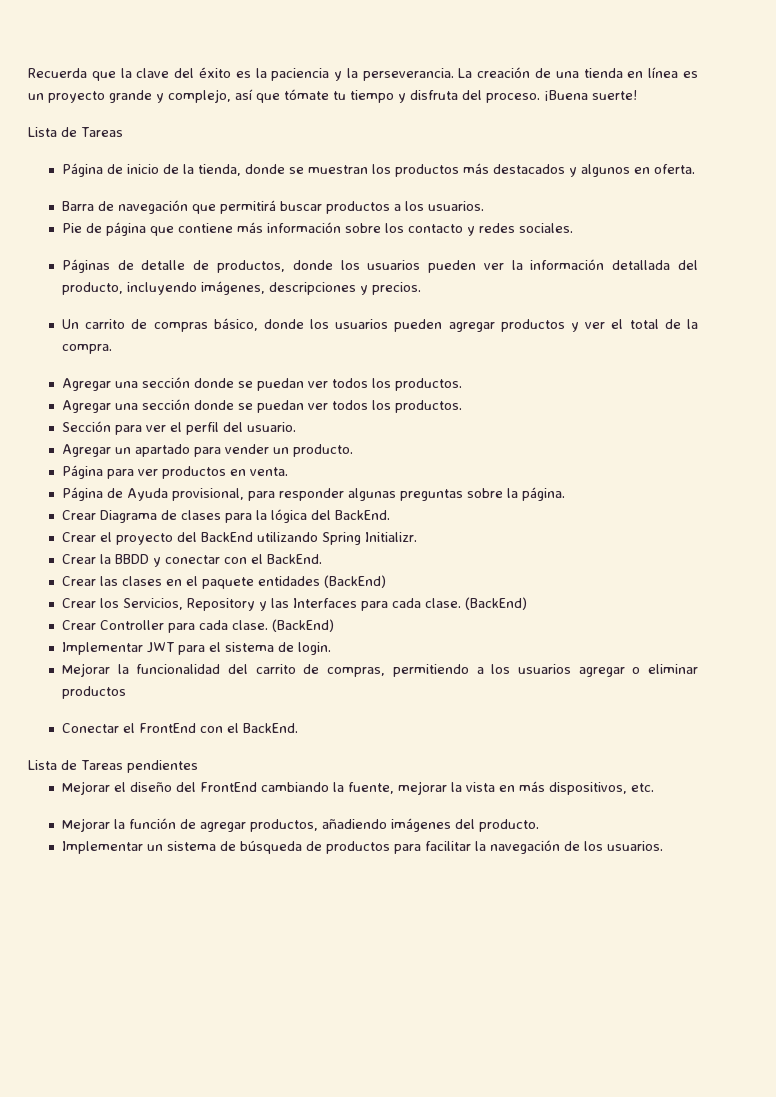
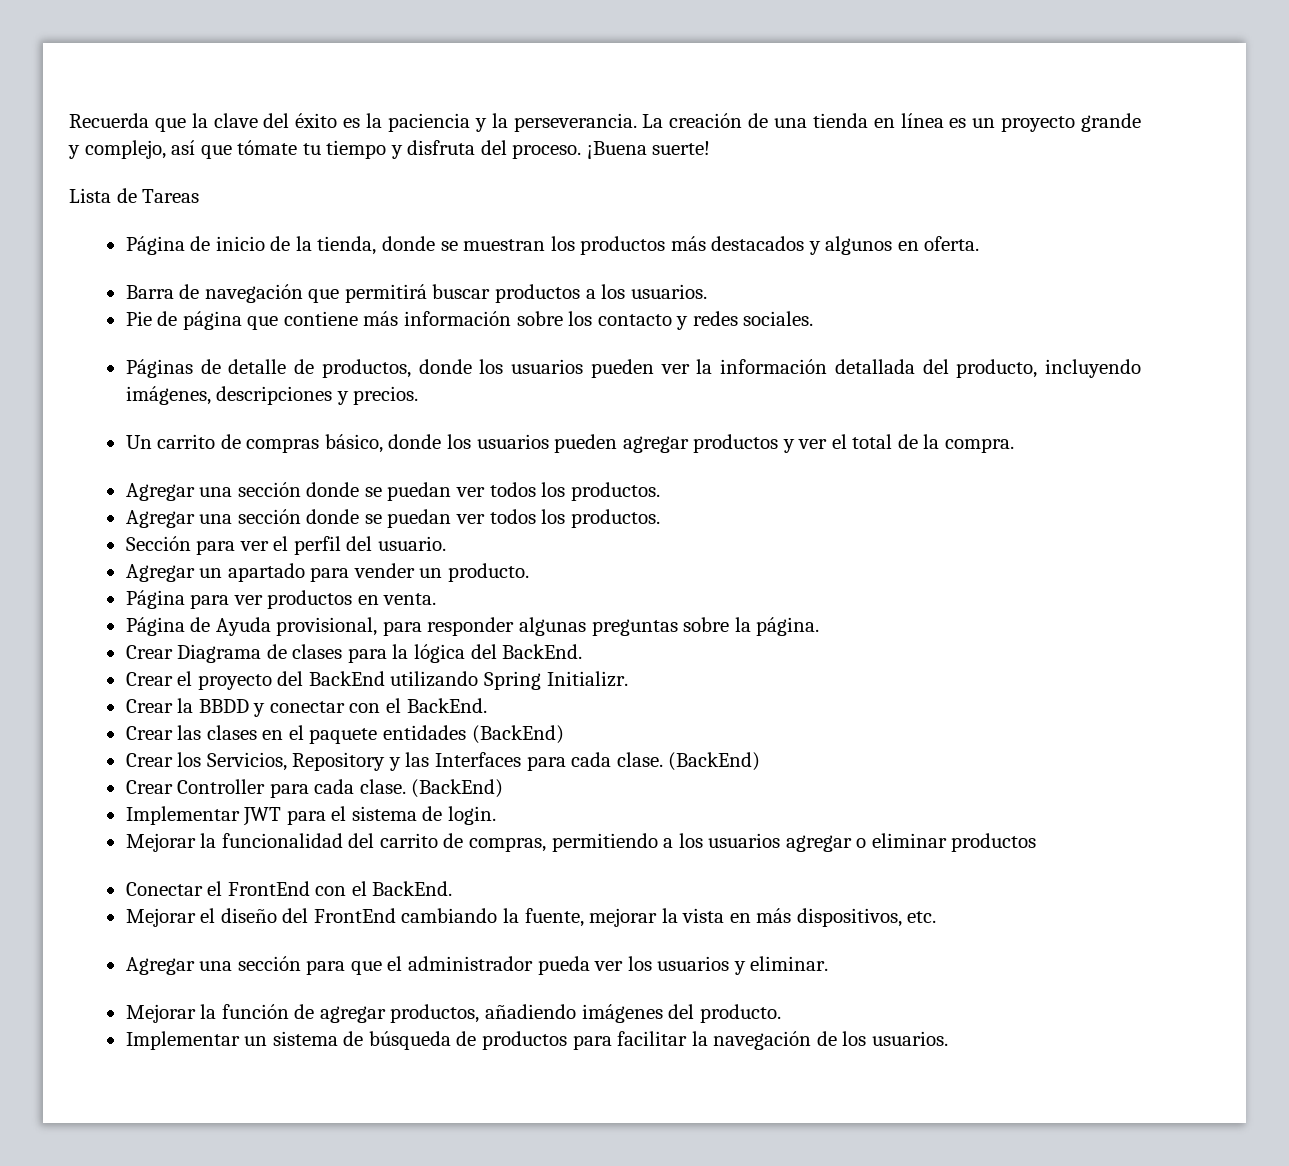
- Lista de Tareas pendientes
+ Agregar una sección para que el administrador pueda ver los usuarios y eliminar.

